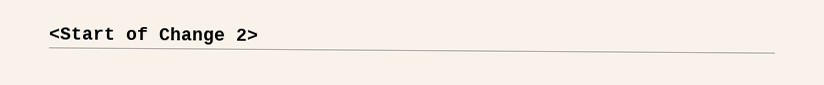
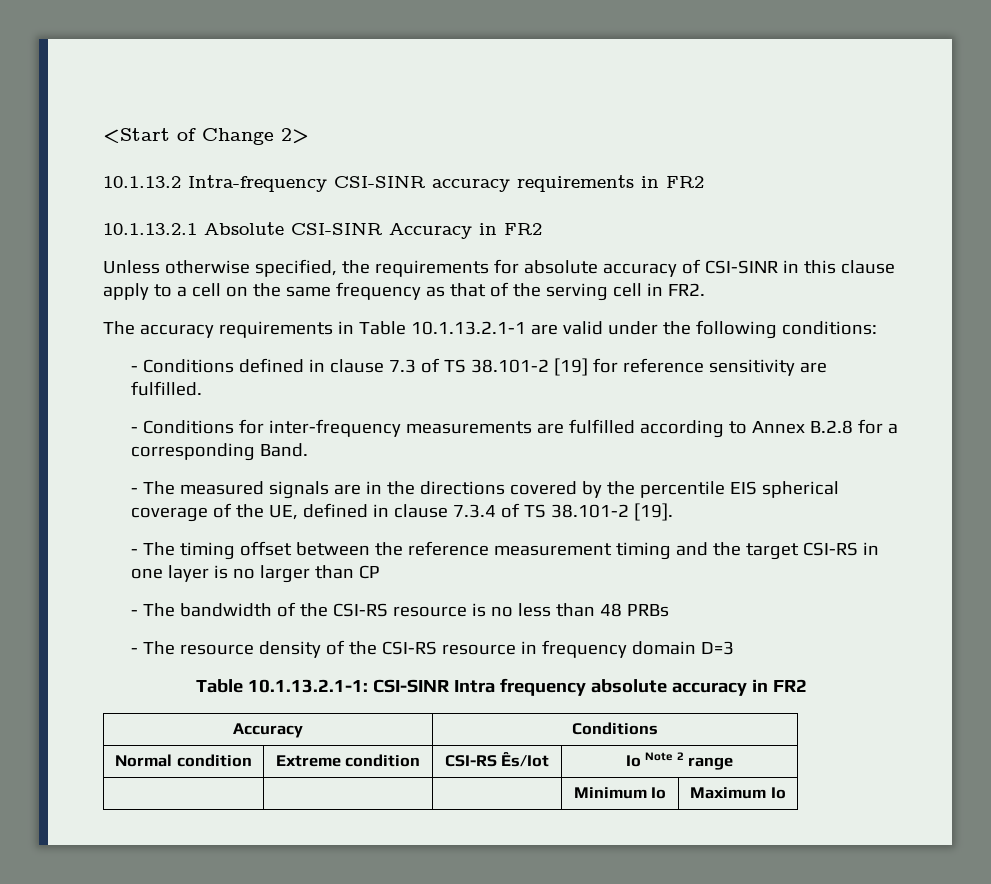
+ 10.1.13.2 Intra-frequency CSI-SINR accuracy requirements in FR2
+ 10.1.13.2.1 Absolute CSI-SINR Accuracy in FR2
+ Unless otherwise specified, the requirements for absolute accuracy of CSI-SINR in this clause apply to a cell on the same frequency as that of the serving cell in FR2.
+ The accuracy requirements in Table 10.1.13.2.1-1 are valid under the following conditions:
+ - Conditions defined in clause 7.3 of TS 38.101-2 [19] for reference sensitivity are fulfilled.
+ - Conditions for inter-frequency measurements are fulfilled according to Annex B.2.8 for a corresponding Band.
+ - The measured signals are in the directions covered by the percentile EIS spherical coverage of the UE, defined in clause 7.3.4 of TS 38.101-2 [19].
+ - The timing offset between the reference measurement timing and the target CSI-RS in one layer is no larger than CP
+ - The bandwidth of the CSI-RS resource is no less than 48 PRBs
+ - The resource density of the CSI-RS resource in frequency domain D=3
+ Table 10.1.13.2.1-1: CSI-SINR Intra frequency absolute accuracy in FR2
+ Accuracy | Conditions
+ Normal condition | Extreme condition | CSI-RS Ês/Iot | Io Note 2 range
+ | | | Minimum Io | Maximum Io

